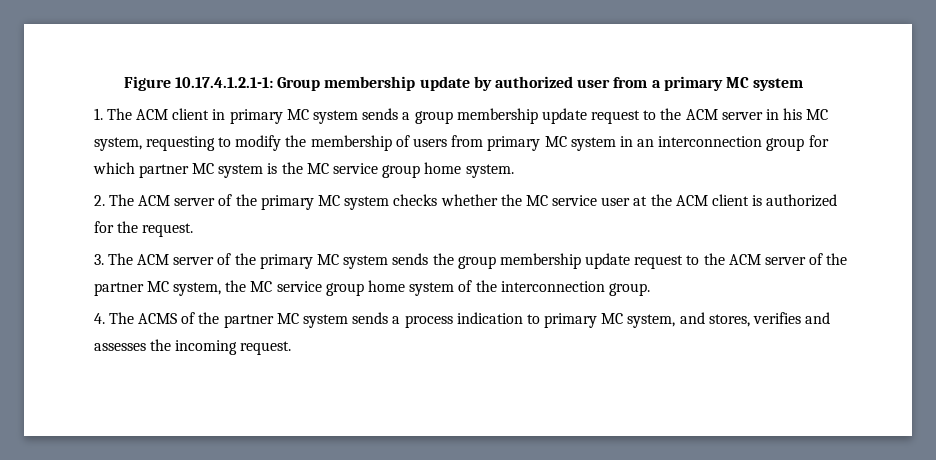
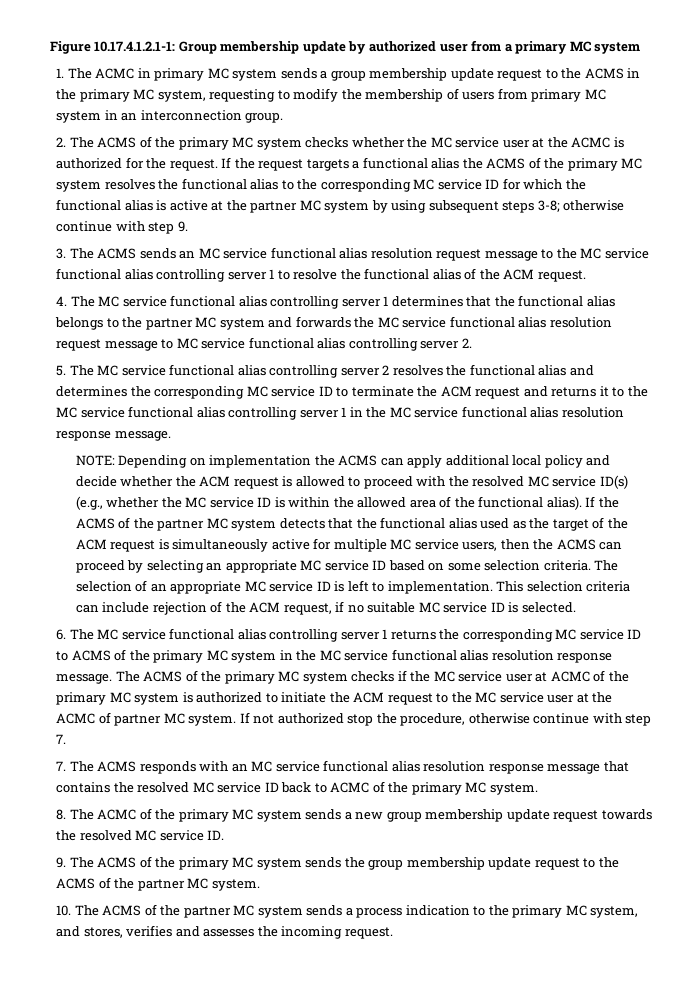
- 1. The ACM client in primary MC system sends a group membership update request to the ACM server in his MC system, requesting to modify the membership of users from primary MC system in an interconnection group for which partner MC system is the MC service group home system.
+ 1. The ACMC in primary MC system sends a group membership update request to the ACMS in the primary MC system, requesting to modify the membership of users from primary MC system in an interconnection group.
- 2. The ACM server of the primary MC system checks whether the MC service user at the ACM client is authorized for the request.
- 3. The ACM server of the primary MC system sends the group membership update request to the ACM server of the partner MC system, the MC service group home system of the interconnection group.
- 4. The ACMS of the partner MC system sends a process indication to primary MC system, and stores, verifies and assesses the incoming request.
+ 2. The ACMS of the primary MC system checks whether the MC service user at the ACMC is authorized for the request. If the request targets a functional alias the ACMS of the primary MC system resolves the functional alias to the corresponding MC service ID for which the functional alias is active at the partner MC system by using subsequent steps 3-8; otherwise continue with step 9.
+ 3. The ACMS sends an MC service functional alias resolution request message to the MC service functional alias controlling server 1 to resolve the functional alias of the ACM request.
+ 4. The MC service functional alias controlling server 1 determines that the functional alias belongs to the partner MC system and forwards the MC service functional alias resolution request message to MC service functional alias controlling server 2.
+ 5. The MC service functional alias controlling server 2 resolves the functional alias and determines the corresponding MC service ID to terminate the ACM request and returns it to the MC service functional alias controlling server 1 in the MC service functional alias resolution response message.
+ NOTE: Depending on implementation the ACMS can apply additional local policy and decide whether the ACM request is allowed to proceed with the resolved MC service ID(s) (e.g., whether the MC service ID is within the allowed area of the functional alias). If the ACMS of the partner MC system detects that the functional alias used as the target of the ACM request is simultaneously active for multiple MC service users, then the ACMS can proceed by selecting an appropriate MC service ID based on some selection criteria. The selection of an appropriate MC service ID is left to implementation. This selection criteria can include rejection of the ACM request, if no suitable MC service ID is selected.
+ 6. The MC service functional alias controlling server 1 returns the corresponding MC service ID to ACMS of the primary MC system in the MC service functional alias resolution response message. The ACMS of the primary MC system checks if the MC service user at ACMC of the primary MC system is authorized to initiate the ACM request to the MC service user at the ACMC of partner MC system. If not authorized stop the procedure, otherwise continue with step 7.
+ 7. The ACMS responds with an MC service functional alias resolution response message that contains the resolved MC service ID back to ACMC of the primary MC system.
+ 8. The ACMC of the primary MC system sends a new group membership update request towards the resolved MC service ID.
+ 9. The ACMS of the primary MC system sends the group membership update request to the ACMS of the partner MC system.
+ 10. The ACMS of the partner MC system sends a process indication to the primary MC system, and stores, verifies and assesses the incoming request.

